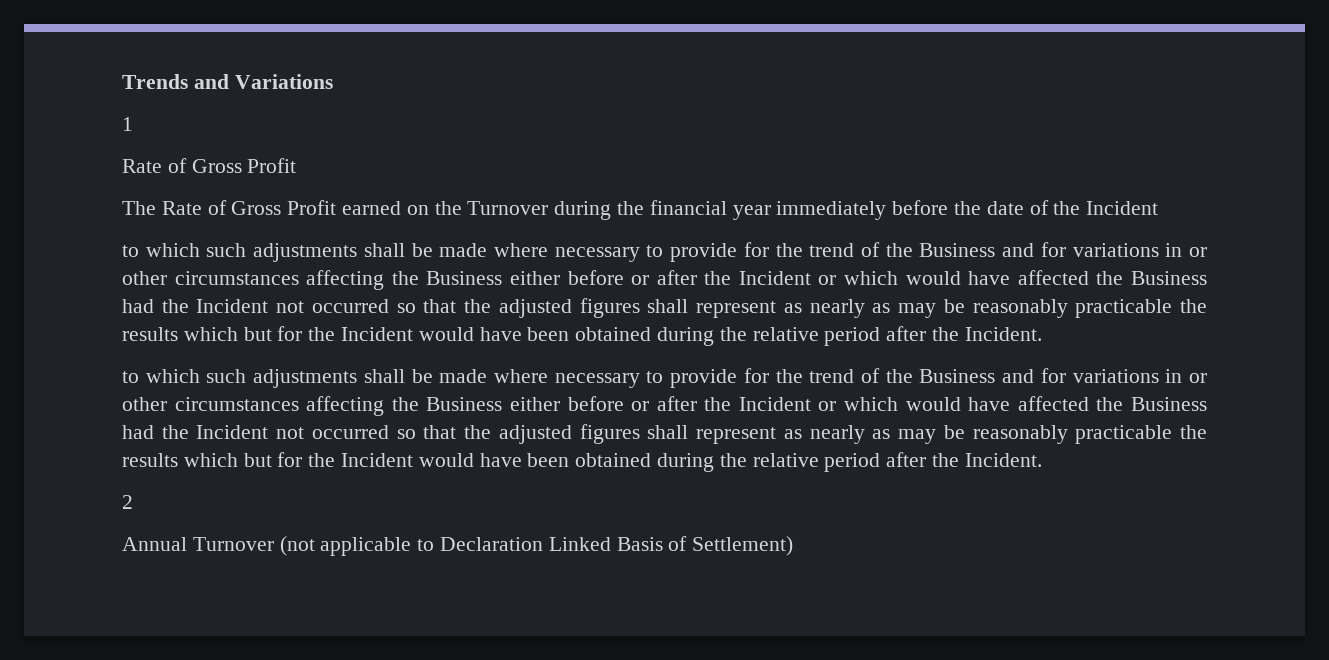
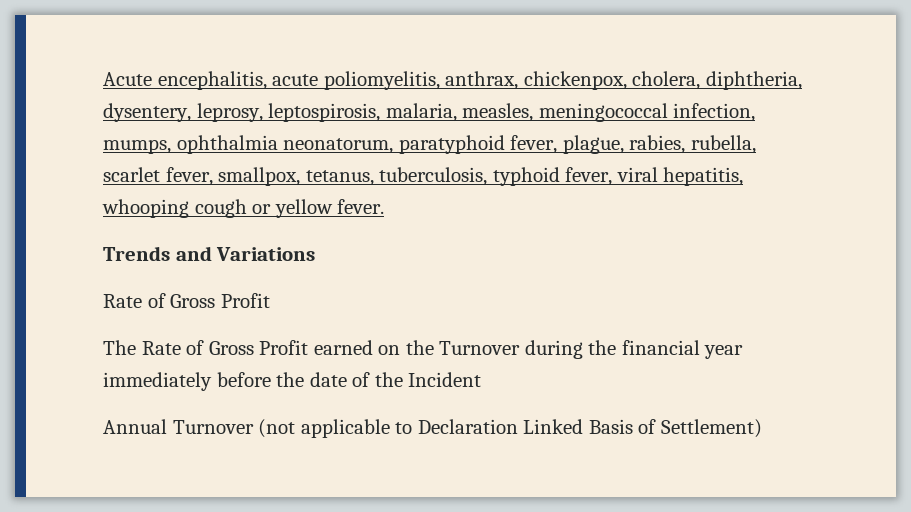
+ Acute encephalitis, acute poliomyelitis, anthrax, chickenpox, cholera, diphtheria, dysentery, leprosy, leptospirosis, malaria, measles, meningococcal infection, mumps, ophthalmia neonatorum, paratyphoid fever, plague, rabies, rubella, scarlet fever, smallpox, tetanus, tuberculosis, typhoid fever, viral hepatitis, whooping cough or yellow fever.
- 1
  The Rate of Gross Profit earned on the Turnover during the financial year immediately before the date of the Incident
- to which such adjustments shall be made where necessary to provide for the trend of the Business and for variations in or other circumstances affecting the Business either before or after the Incident or which would have affected the Business had the Incident not occurred so that the adjusted figures shall represent as nearly as may be reasonably practicable the results which but for the Incident would have been obtained during the relative period after the Incident.
- to which such adjustments shall be made where necessary to provide for the trend of the Business and for variations in or other circumstances affecting the Business either before or after the Incident or which would have affected the Business had the Incident not occurred so that the adjusted figures shall represent as nearly as may be reasonably practicable the results which but for the Incident would have been obtained during the relative period after the Incident.
- 2

